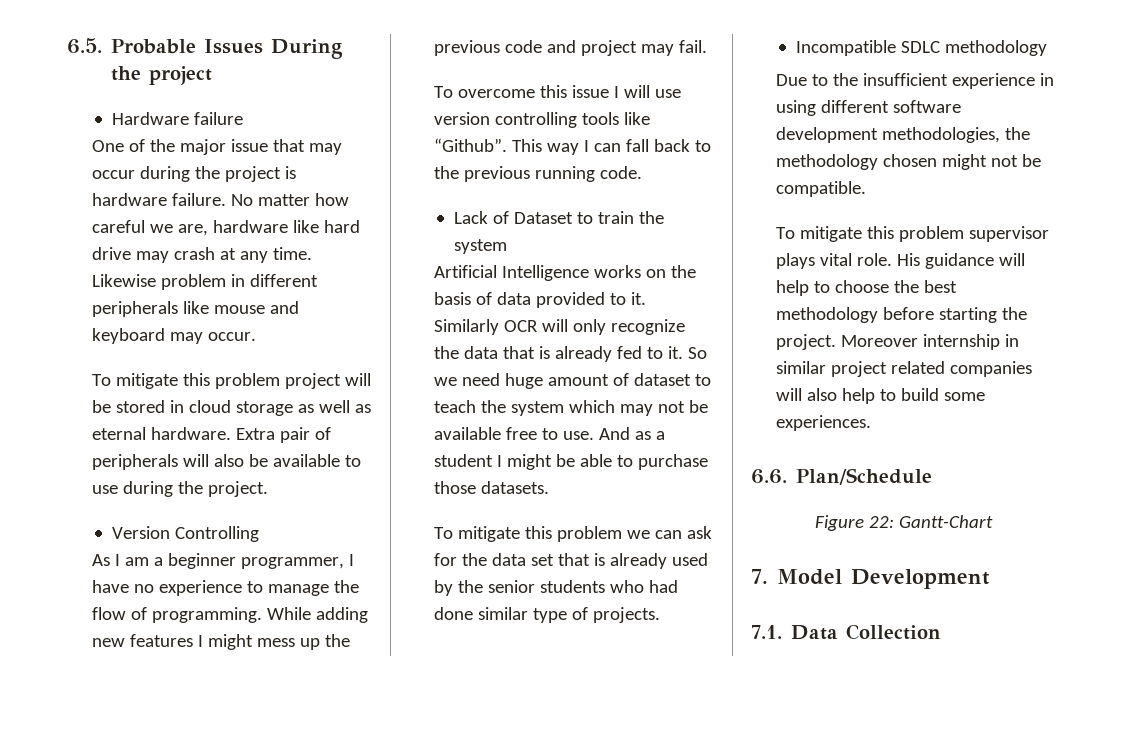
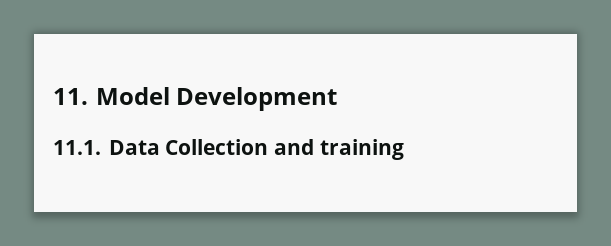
- 6.5. Probable Issues During the project
- Hardware failure
- One of the major issue that may occur during the project is hardware failure. No matter how careful we are, hardware like hard drive may crash at any time. Likewise problem in different peripherals like mouse and keyboard may occur.
- To mitigate this problem project will be stored in cloud storage as well as eternal hardware. Extra pair of peripherals will also be available to use during the project.
- Version Controlling
- As I am a beginner programmer, I have no experience to manage the flow of programming. While adding new features I might mess up the previous code and project may fail.
- To overcome this issue I will use version controlling tools like “Github”. This way I can fall back to the previous running code.
- Lack of Dataset to train the system
- Artificial Intelligence works on the basis of data provided to it. Similarly OCR will only recognize the data that is already fed to it. So we need huge amount of dataset to teach the system which may not be available free to use. And as a student I might be able to purchase those datasets.
- To mitigate this problem we can ask for the data set that is already used by the senior students who had done similar type of projects.
- Incompatible SDLC methodology
- Due to the insufficient experience in using different software development methodologies, the methodology chosen might not be compatible.
- To mitigate this problem supervisor plays vital role. His guidance will help to choose the best methodology before starting the project. Moreover internship in similar project related companies will also help to build some experiences.
- 6.6. Plan/Schedule
- Figure 22: Gantt-Chart
- 7. Model Development
+ 11. Model Development
- 7.1. Data Collection
+ 11.1. Data Collection and training

